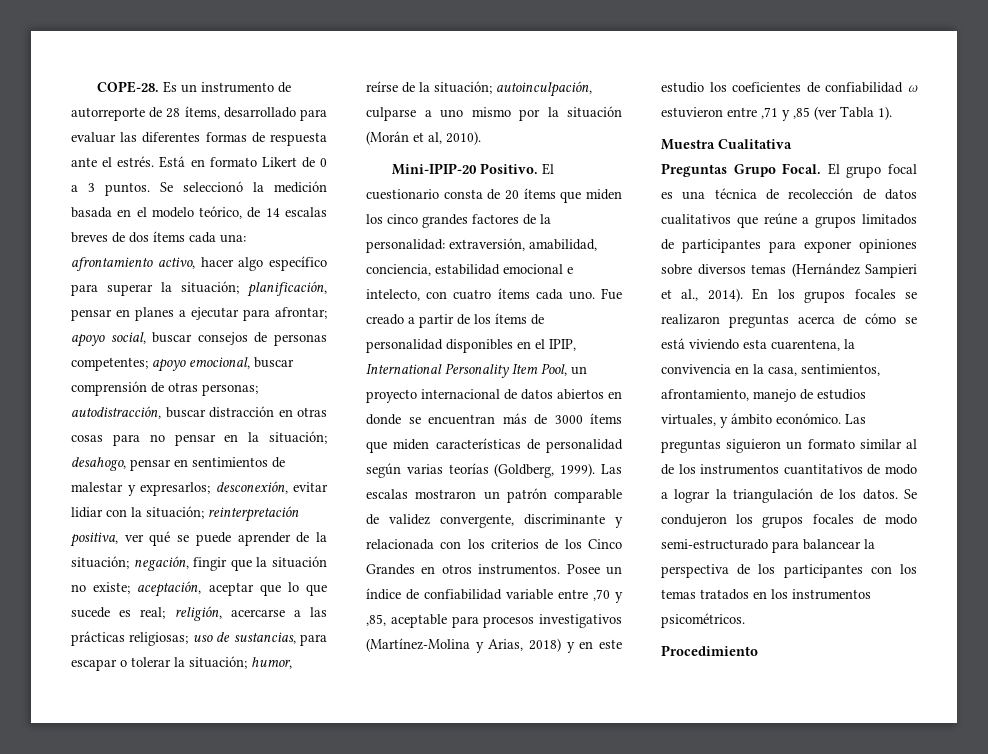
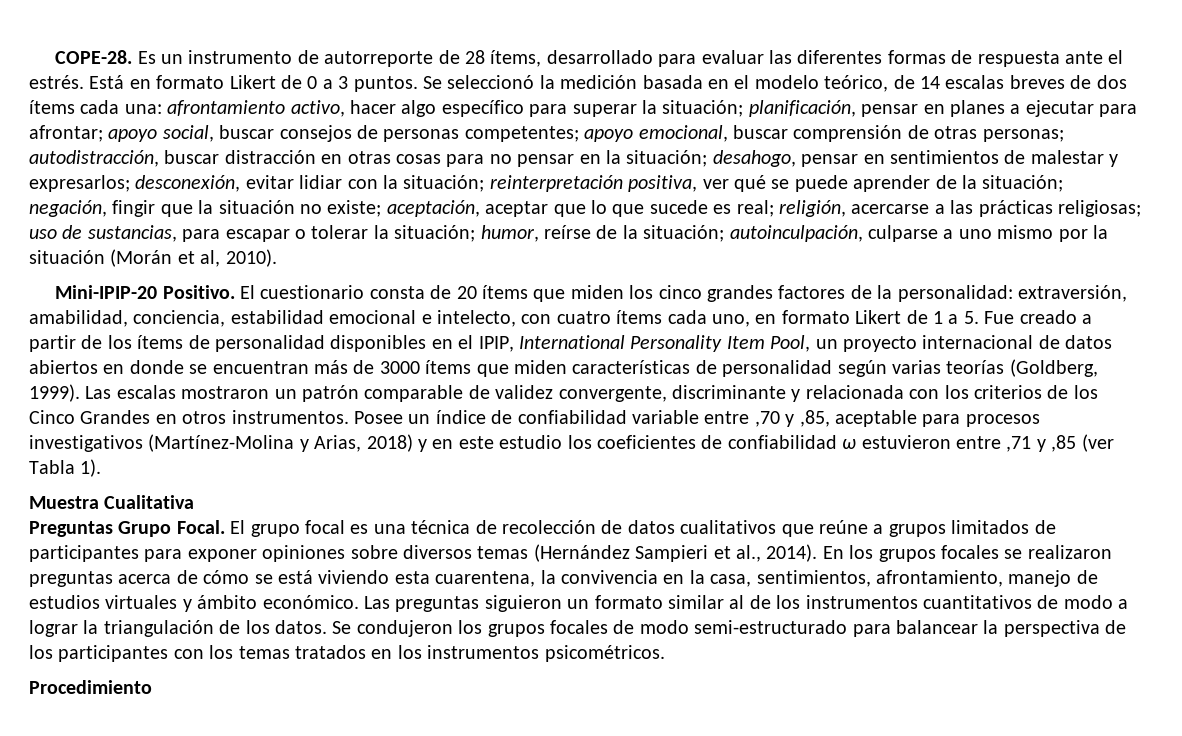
- extraversión, amabilidad, conciencia, estabilidad emocional e intelecto, con cuatro ítems cada uno. Fue creado a partir de los ítems de personalidad disponibles en el IPIP, International Personality Item Pool, un proyecto internacional de datos abiertos en donde se encuentran más de 3000 ítems que miden características de personalidad según varias teorías (Goldberg, 1999).
+ extraversión, amabilidad, conciencia, estabilidad emocional e intelecto, con cuatro ítems cada uno, en formato Likert de 1 a 5. Fue creado a partir de los ítems de personalidad disponibles en el IPIP, International Personality Item Pool, un proyecto internacional de datos abiertos en donde se encuentran más de 3000 ítems que miden características de personalidad según varias teorías (Goldberg, 1999).
- En los grupos focales se realizaron preguntas acerca de cómo se está viviendo esta cuarentena, la convivencia en la casa, sentimientos, afrontamiento, manejo de estudios virtuales, y ámbito económico.
+ En los grupos focales se realizaron preguntas acerca de cómo se está viviendo esta cuarentena, la convivencia en la casa, sentimientos, afrontamiento, manejo de estudios virtuales y ámbito económico.

